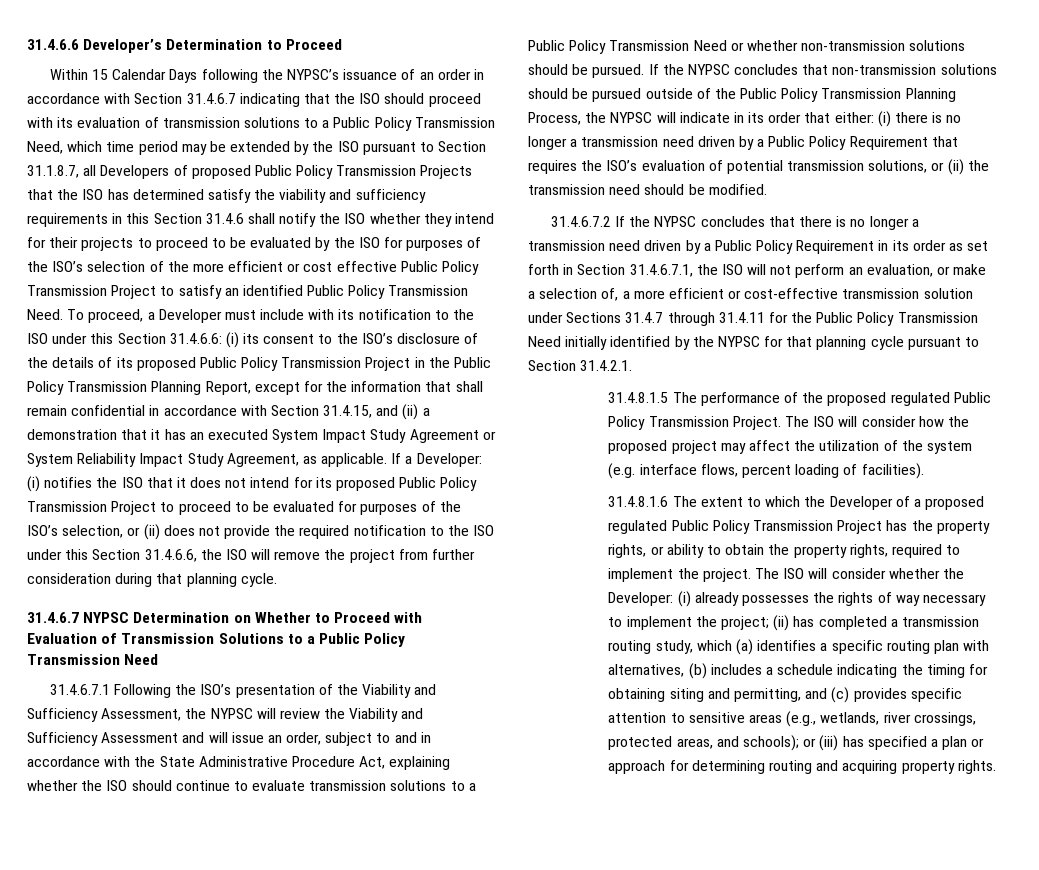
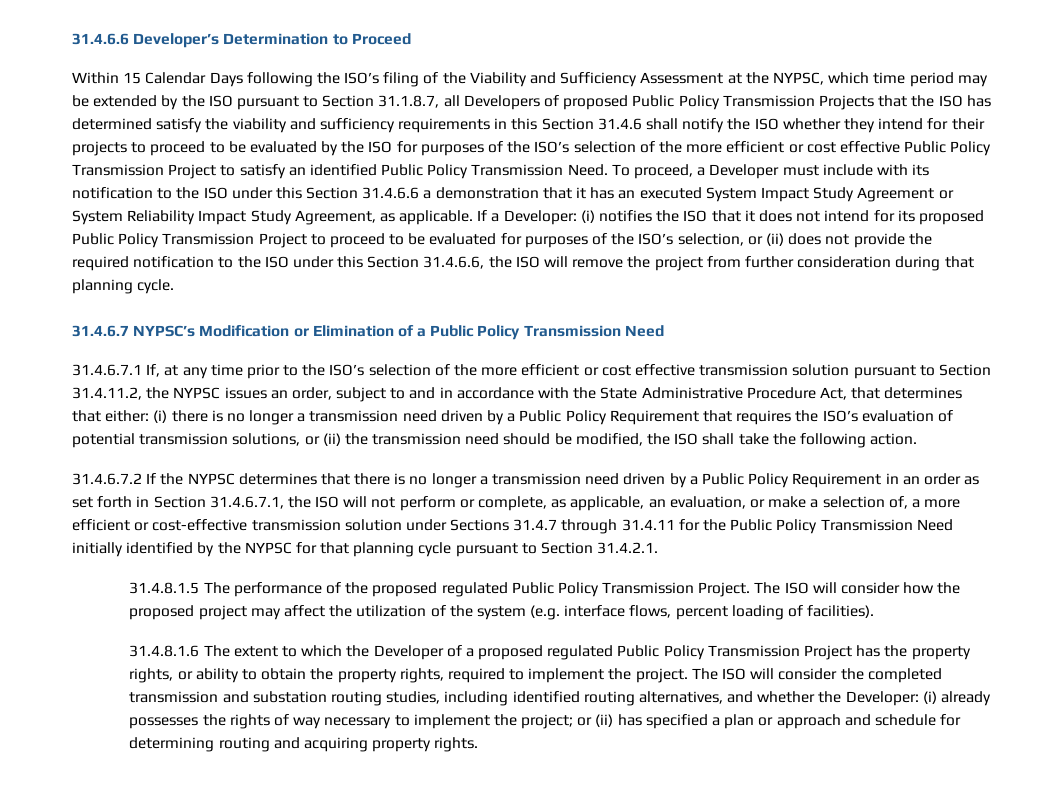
- Within 15 Calendar Days following the NYPSC’s issuance of an order in accordance with Section 31.4.6.7 indicating that the ISO should proceed with its evaluation of transmission solutions to a Public Policy Transmission Need, which time period may be extended by the ISO pursuant to Section 31.1.8.7, all Developers of proposed Public Policy Transmission Projects that the ISO has determined satisfy the viability and sufficiency requirements in this Section 31.4.6 shall notify the ISO whether they intend for their projects to proceed to be evaluated by the ISO for purposes of the ISO’s selection of the more efficient or cost effective Public Policy Transmission Project to satisfy an identified Public Policy Transmission Need.
+ Within 15 Calendar Days following the ISO’s filing of the Viability and Sufficiency Assessment at the NYPSC, which time period may be extended by the ISO pursuant to Section 31.1.8.7, all Developers of proposed Public Policy Transmission Projects that the ISO has determined satisfy the viability and sufficiency requirements in this Section 31.4.6 shall notify the ISO whether they intend for their projects to proceed to be evaluated by the ISO for purposes of the ISO’s selection of the more efficient or cost effective Public Policy Transmission Project to satisfy an identified Public Policy Transmission Need.
- To proceed, a Developer must include with its notification to the ISO under this Section 31.4.6.6: (i) its consent to the ISO’s disclosure of the details of its proposed Public Policy Transmission Project in the Public Policy Transmission Planning Report, except for the information that shall remain confidential in accordance with Section 31.4.15, and (ii) a demonstration that it has an executed System Impact Study Agreement or System Reliability Impact Study Agreement, as applicable.
+ To proceed, a Developer must include with its notification to the ISO under this Section 31.4.6.6 a demonstration that it has an executed System Impact Study Agreement or System Reliability Impact Study Agreement, as applicable.
- 31.4.6.7 NYPSC Determination on Whether to Proceed with Evaluation of Transmission Solutions to a Public Policy Transmission Need
+ 31.4.6.7 NYPSC’s Modification or Elimination of a Public Policy Transmission Need
- 31.4.6.7.1 Following the ISO’s presentation of the Viability and Sufficiency Assessment, the NYPSC will review the Viability and Sufficiency Assessment and will issue an order, subject to and in accordance with the State Administrative Procedure Act, explaining whether the ISO should continue to evaluate transmission solutions to a Public Policy Transmission Need or whether non-transmission solutions should be pursued. If the NYPSC concludes that non-transmission solutions should be pursued outside of the Public Policy Transmission Planning Process, the NYPSC will indicate in its order that either: (i) there is no longer a transmission need driven by a Public Policy Requirement that requires the ISO’s evaluation of potential transmission solutions, or (ii) the transmission need should be modified.
+ 31.4.6.7.1 If, at any time prior to the ISO’s selection of the more efficient or cost effective transmission solution pursuant to Section 31.4.11.2, the NYPSC issues an order, subject to and in accordance with the State Administrative Procedure Act, that determines that either: (i) there is no longer a transmission need driven by a Public Policy Requirement that requires the ISO’s evaluation of potential transmission solutions, or (ii) the transmission need should be modified, the ISO shall take the following action.
- 31.4.6.7.2 If the NYPSC concludes that there is no longer a transmission need driven by a Public Policy Requirement in its order as set forth in Section 31.4.6.7.1, the ISO will not perform an evaluation, or make a selection of, a more efficient or cost-effective transmission solution under Sections 31.4.7 through 31.4.11 for the Public Policy Transmission Need initially identified by the NYPSC for that planning cycle pursuant to Section 31.4.2.1.
+ 31.4.6.7.2 If the NYPSC determines that there is no longer a transmission need driven by a Public Policy Requirement in an order as set forth in Section 31.4.6.7.1, the ISO will not perform or complete, as applicable, an evaluation, or make a selection of, a more efficient or cost-effective transmission solution under Sections 31.4.7 through 31.4.11 for the Public Policy Transmission Need initially identified by the NYPSC for that planning cycle pursuant to Section 31.4.2.1.
- The ISO will consider whether the Developer: (i) already possesses the rights of way necessary to implement the project; (ii) has completed a transmission routing study, which (a) identifies a specific routing plan with alternatives, (b) includes a schedule indicating the timing for obtaining siting and permitting, and (c) provides specific attention to sensitive areas (e.g., wetlands, river crossings, protected areas, and schools); or (iii) has specified a plan or approach for determining routing and acquiring property rights.
+ The ISO will consider the completed transmission and substation routing studies, including identified routing alternatives, and whether the Developer: (i) already possesses the rights of way necessary to implement the project; or (ii) has specified a plan or approach and schedule for determining routing and acquiring property rights.

